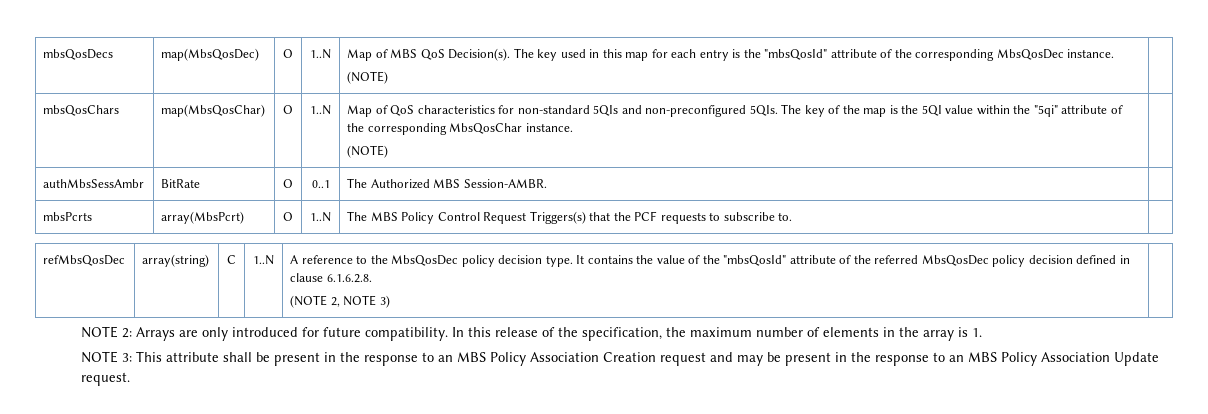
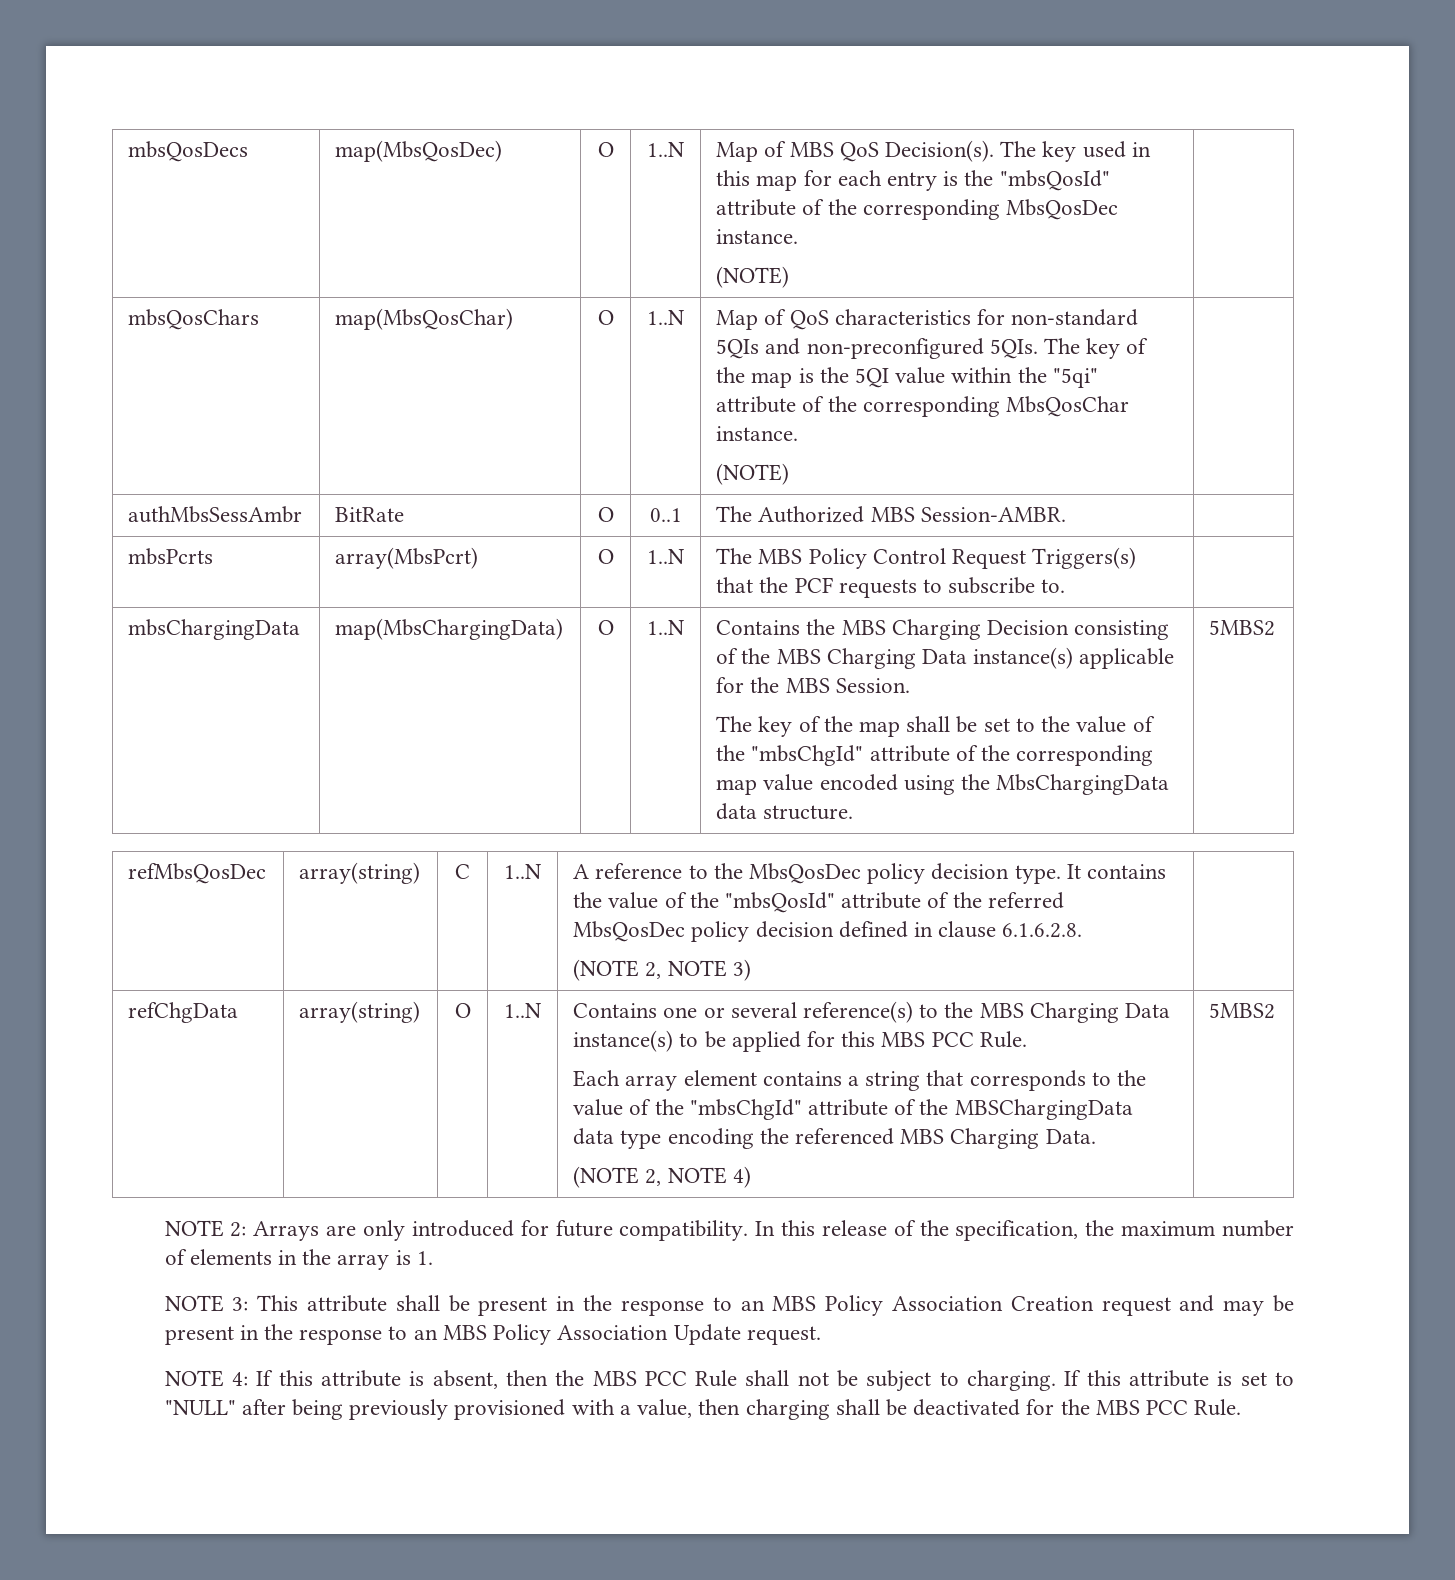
+ mbsChargingData | map(MbsChargingData) | O | 1..N | Contains the MBS Charging Decision consisting of the MBS Charging Data instance(s) applicable for the MBS Session.
+ The key of the map shall be set to the value of the "mbsChgId" attribute of the corresponding map value encoded using the MbsChargingData data structure. | 5MBS2
+ refChgData | array(string) | O | 1..N | Contains one or several reference(s) to the MBS Charging Data instance(s) to be applied for this MBS PCC Rule.
+ Each array element contains a string that corresponds to the value of the "mbsChgId" attribute of the MBSChargingData data type encoding the referenced MBS Charging Data.
+ (NOTE 2, NOTE 4) | 5MBS2
+ NOTE 4: If this attribute is absent, then the MBS PCC Rule shall not be subject to charging. If this attribute is set to "NULL" after being previously provisioned with a value, then charging shall be deactivated for the MBS PCC Rule.

